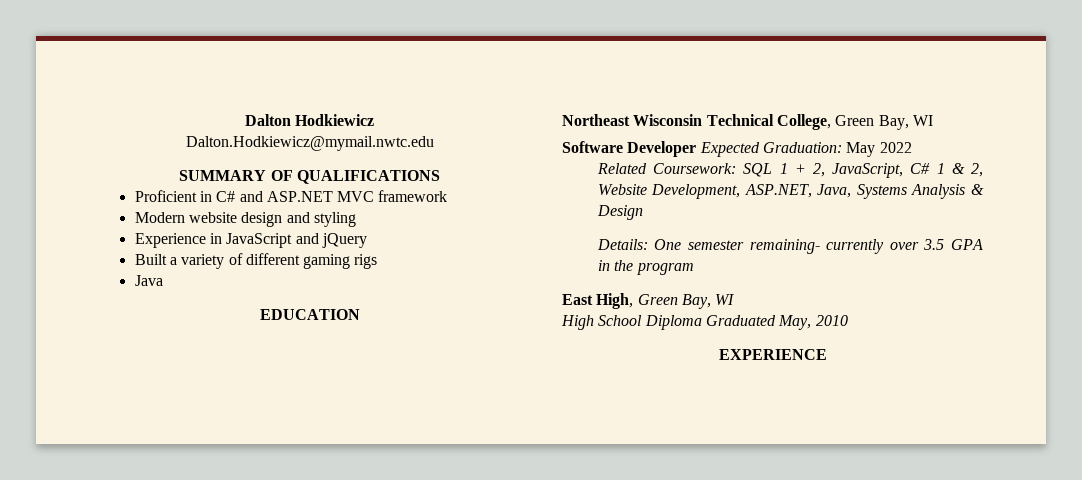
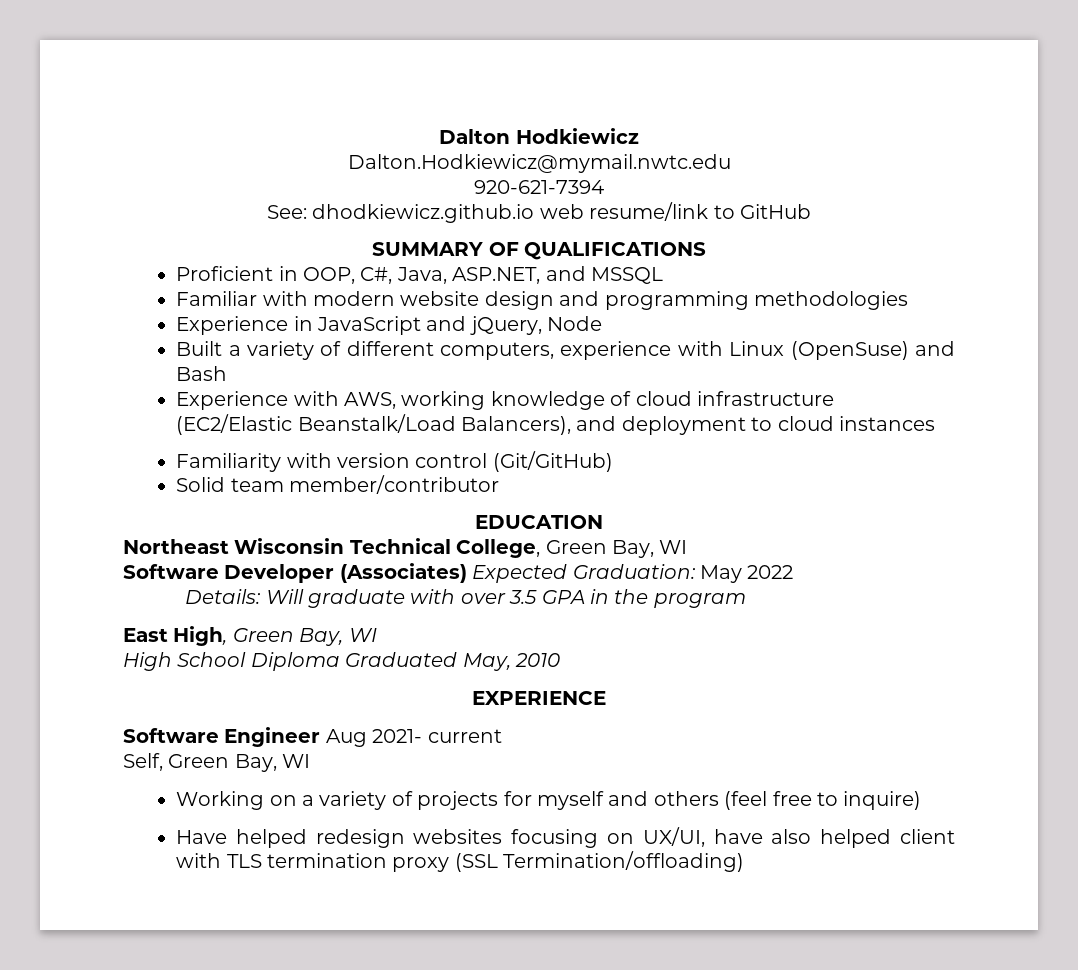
+ 920-621-7394
+ See: dhodkiewicz.github.io web resume/link to GitHub
- Proficient in C# and ASP.NET MVC framework
- Modern website design and styling
+ Proficient in OOP, C#, Java, ASP.NET, and MSSQL
+ Familiar with modern website design and programming methodologies
- Experience in JavaScript and jQuery
+ Experience in JavaScript and jQuery, Node
- Built a variety of different gaming rigs
- Java
+ Built a variety of different computers, experience with Linux (OpenSuse) and Bash
+ Experience with AWS, working knowledge of cloud infrastructure (EC2/Elastic Beanstalk/Load Balancers), and deployment to cloud instances
+ Familiarity with version control (Git/GitHub)
+ Solid team member/contributor
- Software Developer Expected Graduation: May 2022
+ Software Developer (Associates) Expected Graduation: May 2022
- Related Coursework: SQL 1 + 2, JavaScript, C# 1 & 2, Website Development, ASP.NET, Java, Systems Analysis & Design
- Details: One semester remaining- currently over 3.5 GPA in the program
+ Details: Will graduate with over 3.5 GPA in the program
+ Software Engineer Aug 2021- current
+ Self, Green Bay, WI
+ Working on a variety of projects for myself and others (feel free to inquire)
+ Have helped redesign websites focusing on UX/UI, have also helped client with TLS termination proxy (SSL Termination/offloading)

